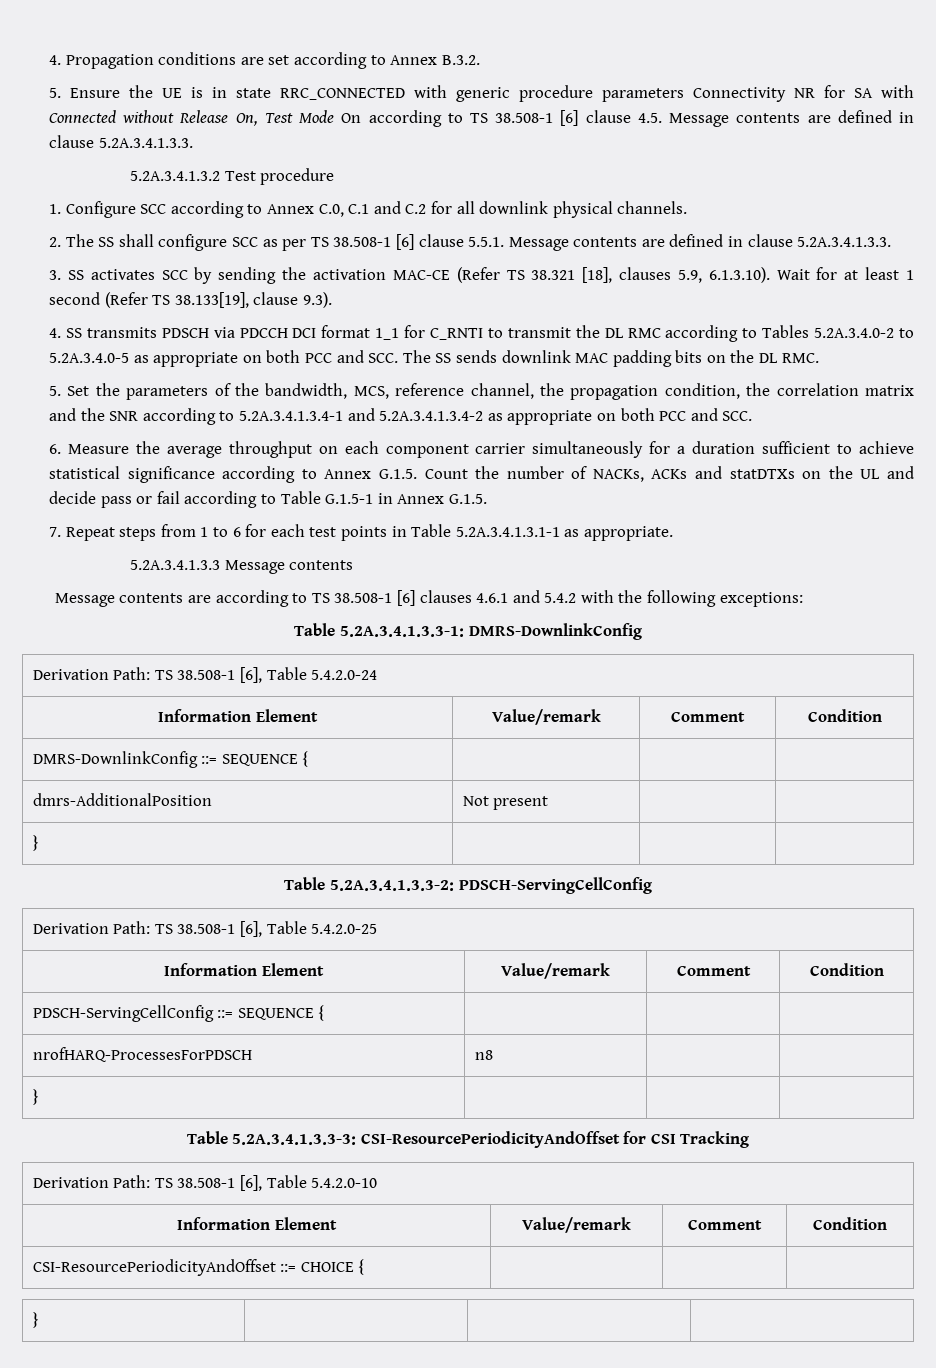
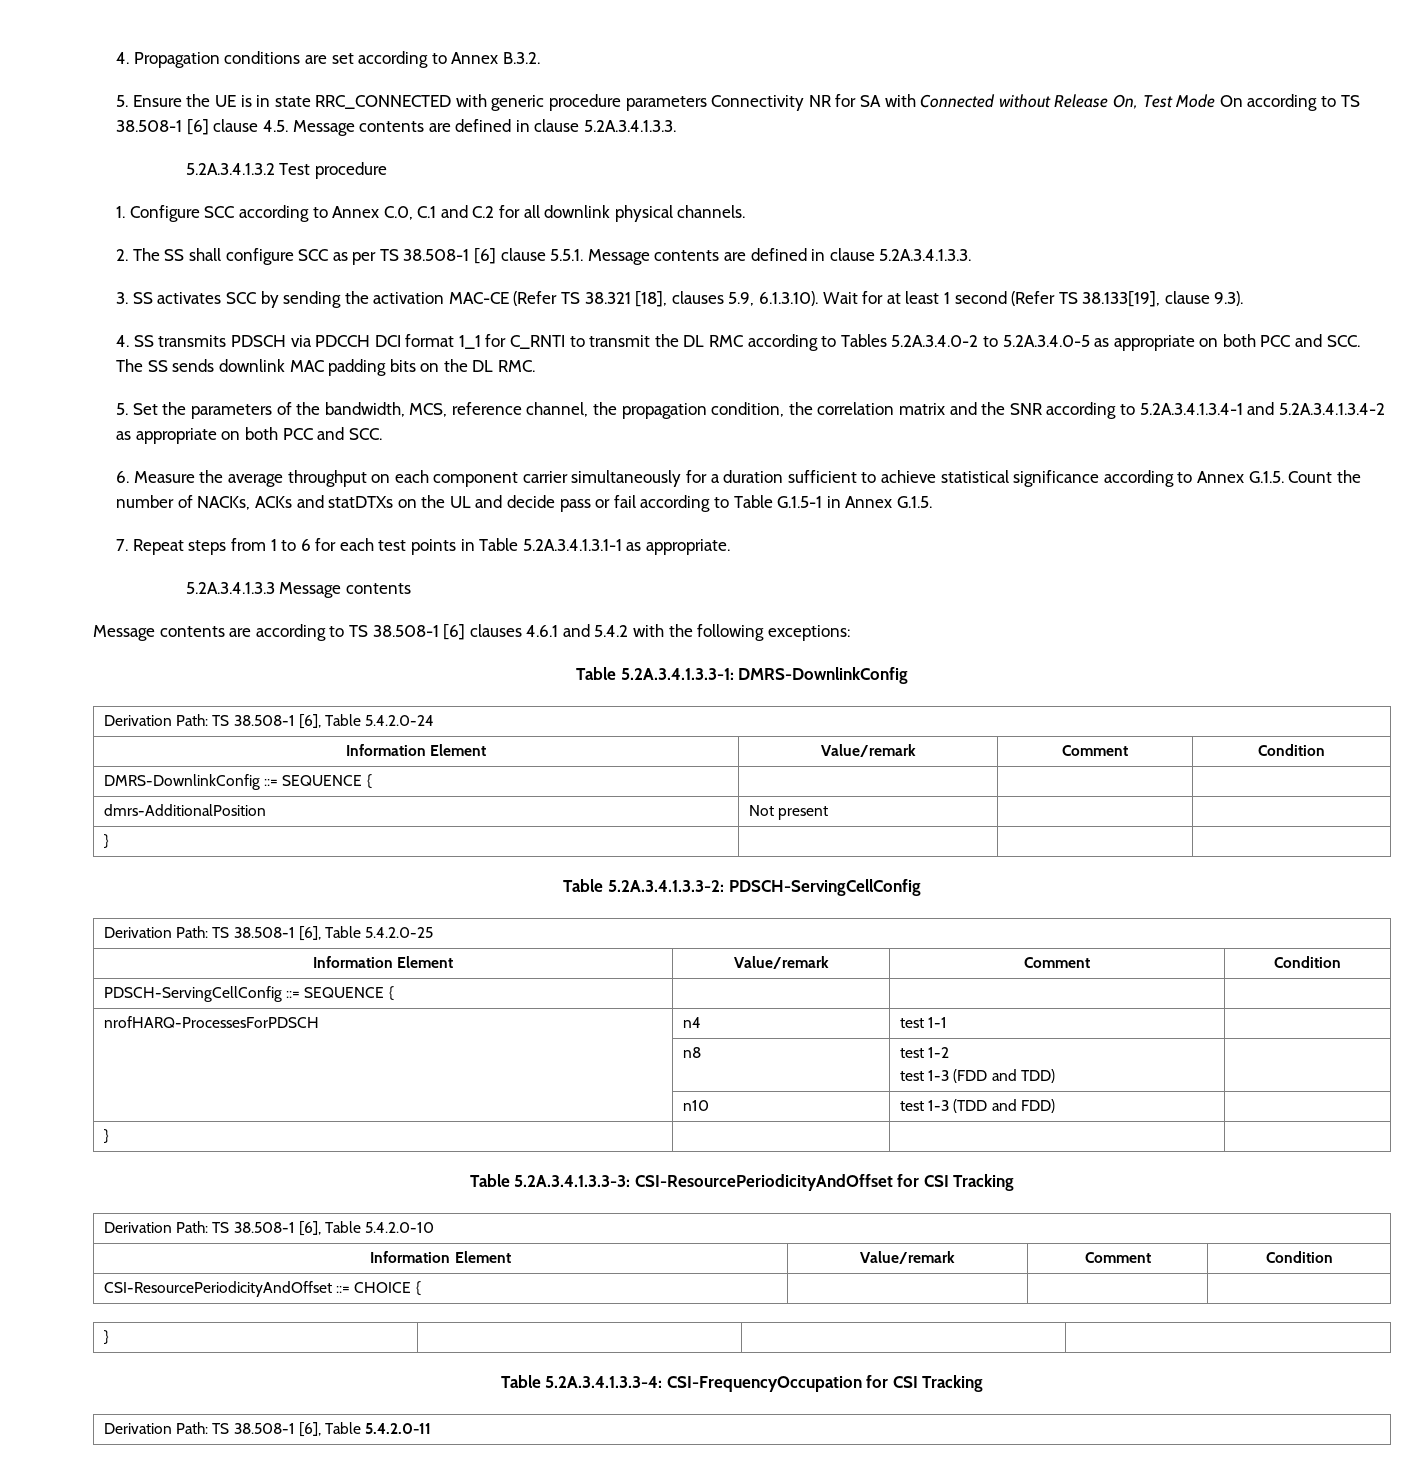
- nrofHARQ-ProcessesForPDSCH | n8 | |
+ nrofHARQ-ProcessesForPDSCH | n4 | test 1-1 |
+ | n8 | test 1-2
+ test 1-3 (FDD and TDD) |
+ | n10 | test 1-3 (TDD and FDD) |
+ Table 5.2A.3.4.1.3.3-4: CSI-FrequencyOccupation for CSI Tracking
+ Derivation Path: TS 38.508-1 [6], Table 5.4.2.0-11

